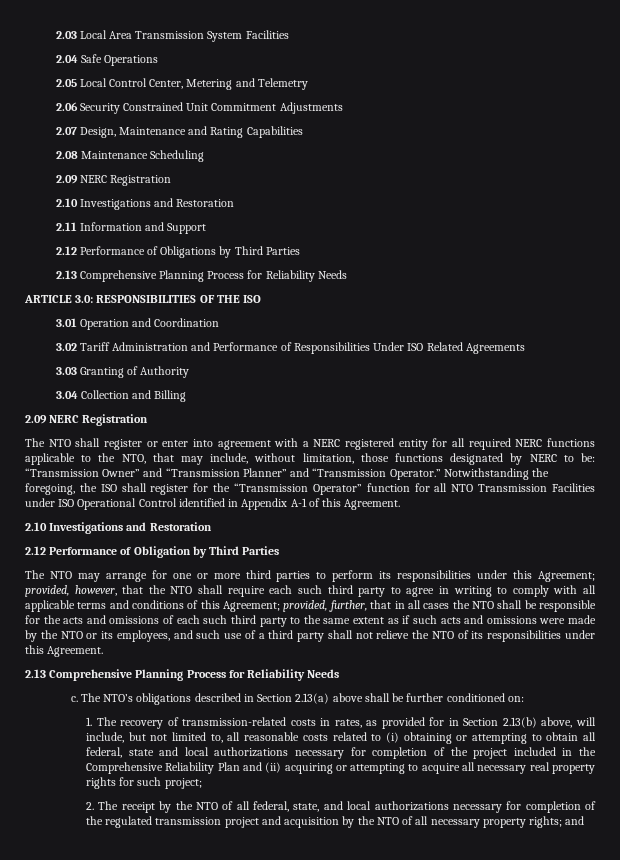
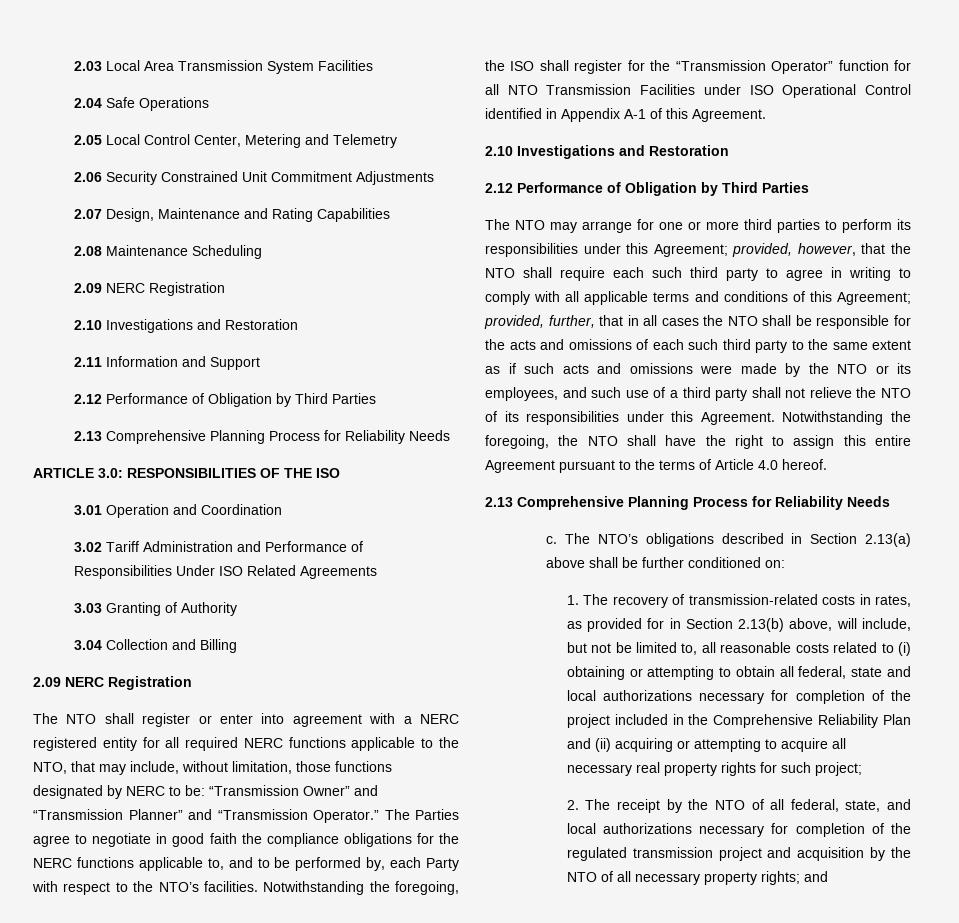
  2.11 Information and Support
- 2.12 Performance of Obligations by Third Parties
+ 2.12 Performance of Obligation by Third Parties
+ The Parties agree to negotiate in good faith the compliance obligations for the NERC functions applicable to, and to be performed by, each Party with respect to the NTO’s facilities.
+ Notwithstanding the foregoing, the NTO shall have the right to assign this entire Agreement pursuant to the terms of Article 4.0 hereof.
- 1. The recovery of transmission-related costs in rates, as provided for in Section 2.13(b) above, will include, but not limited to, all reasonable costs related to (i) obtaining or attempting to obtain all federal, state and local authorizations necessary for completion of the project included in the Comprehensive Reliability Plan and (ii) acquiring or attempting to acquire all necessary real property rights for such project;
+ 1. The recovery of transmission-related costs in rates, as provided for in Section 2.13(b) above, will include, but not be limited to, all reasonable costs related to (i) obtaining or attempting to obtain all federal, state and local authorizations necessary for completion of the project included in the Comprehensive Reliability Plan and (ii) acquiring or attempting to acquire all necessary real property rights for such project;

